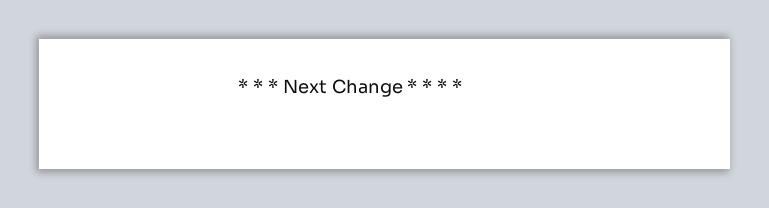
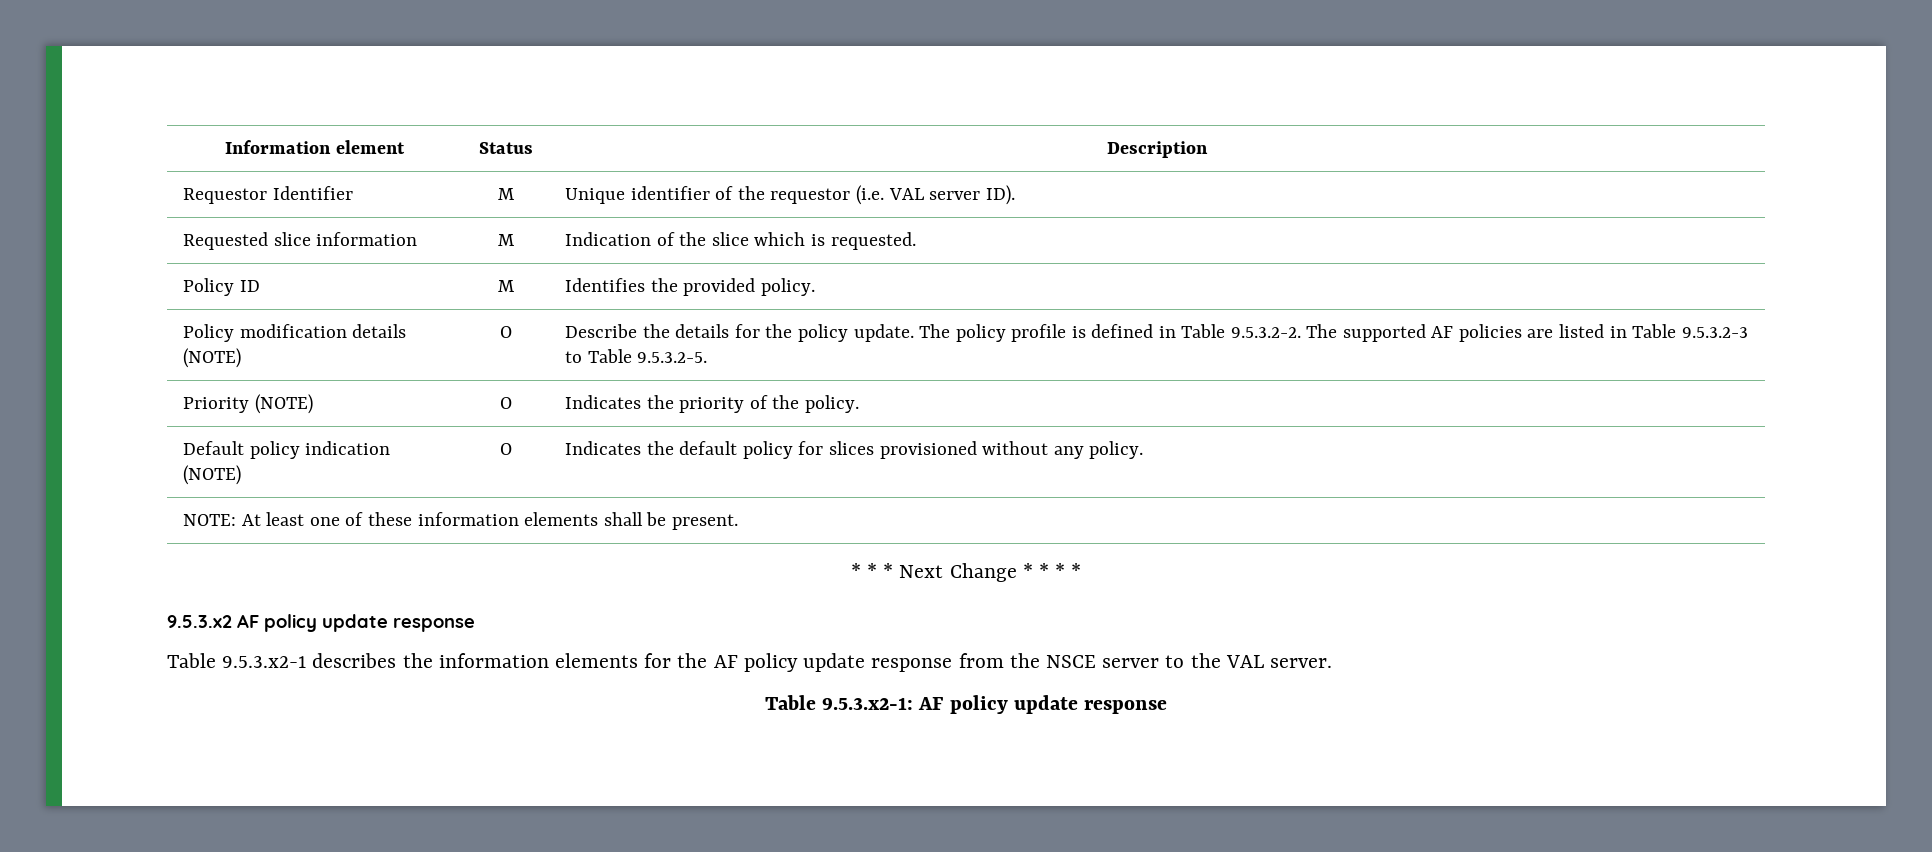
+ Information element | Status | Description
+ Requestor Identifier | M | Unique identifier of the requestor (i.e. VAL server ID).
+ Requested slice information | M | Indication of the slice which is requested.
+ Policy ID | M | Identifies the provided policy.
+ Policy modification details (NOTE) | O | Describe the details for the policy update. The policy profile is defined in Table 9.5.3.2-2. The supported AF policies are listed in Table 9.5.3.2-3 to Table 9.5.3.2-5.
+ Priority (NOTE) | O | Indicates the priority of the policy.
+ Default policy indication (NOTE) | O | Indicates the default policy for slices provisioned without any policy.
+ NOTE: At least one of these information elements shall be present.
+ 9.5.3.x2 AF policy update response
+ Table 9.5.3.x2-1 describes the information elements for the AF policy update response from the NSCE server to the VAL server.
+ Table 9.5.3.x2-1: AF policy update response

